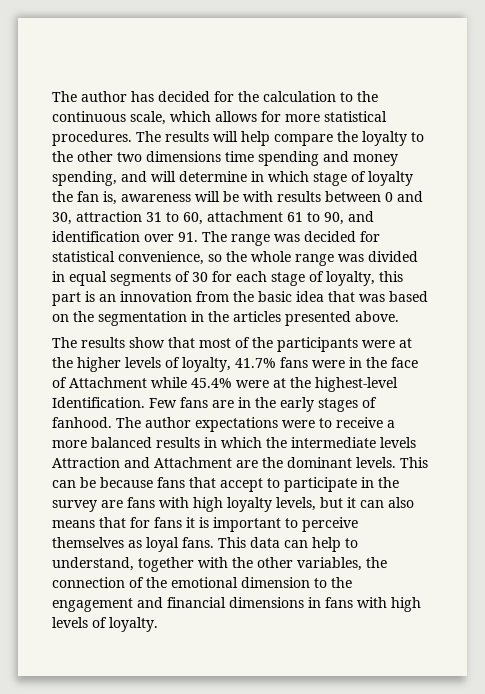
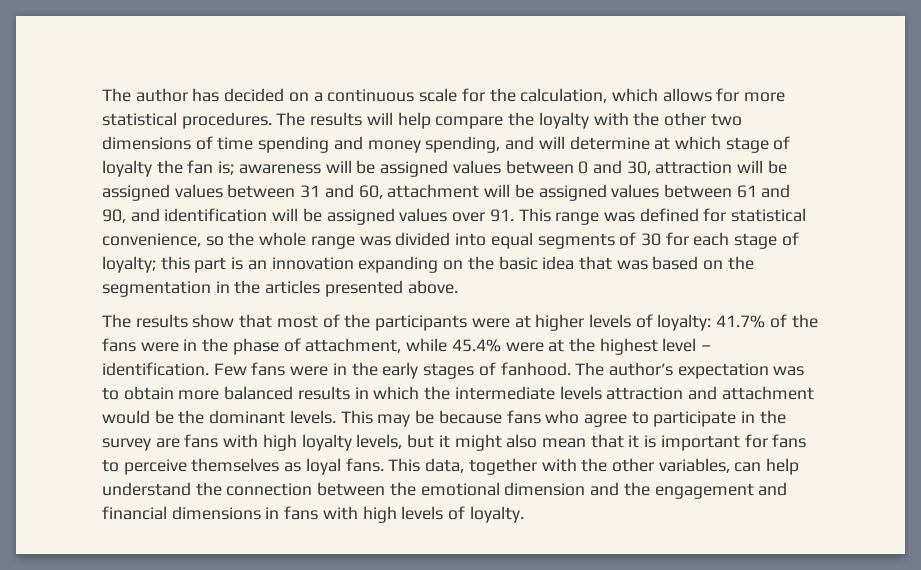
- The author has decided for the calculation to the continuous scale, which allows for more statistical procedures.
+ The author has decided on a continuous scale for the calculation, which allows for more statistical procedures.
- The results will help compare the loyalty to the other two dimensions time spending and money spending, and will determine in which stage of loyalty the fan is, awareness will be with results between 0 and 30, attraction 31 to 60, attachment 61 to 90, and identification over 91. The range was decided for statistical convenience, so the whole range was divided in equal segments of 30 for each stage of loyalty, this part is an innovation from the basic idea that was based on the segmentation in the articles presented above.
+ The results will help compare the loyalty with the other two dimensions of time spending and money spending, and will determine at which stage of loyalty the fan is; awareness will be assigned values between 0 and 30, attraction will be assigned values between 31 and 60, attachment will be assigned values between 61 and 90, and identification will be assigned values over 91. This range was defined for statistical convenience, so the whole range was divided into equal segments of 30 for each stage of loyalty; this part is an innovation expanding on the basic idea that was based on the segmentation in the articles presented above.
- The results show that most of the participants were at the higher levels of loyalty, 41.7% fans were in the face of Attachment while 45.4% were at the highest-level Identification.
+ The results show that most of the participants were at higher levels of loyalty: 41.7% of the fans were in the phase of attachment, while 45.4% were at the highest level – identification.
- Few fans are in the early stages of fanhood.
+ Few fans were in the early stages of fanhood.
- The author expectations were to receive a more balanced results in which the intermediate levels Attraction and Attachment are the dominant levels.
+ The author’s expectation was to obtain more balanced results in which the intermediate levels attraction and attachment would be the dominant levels.
- This can be because fans that accept to participate in the survey are fans with high loyalty levels, but it can also means that for fans it is important to perceive themselves as loyal fans.
+ This may be because fans who agree to participate in the survey are fans with high loyalty levels, but it might also mean that it is important for fans to perceive themselves as loyal fans.
- This data can help to understand, together with the other variables, the connection of the emotional dimension to the engagement and financial dimensions in fans with high levels of loyalty.
+ This data, together with the other variables, can help understand the connection between the emotional dimension and the engagement and financial dimensions in fans with high levels of loyalty.

